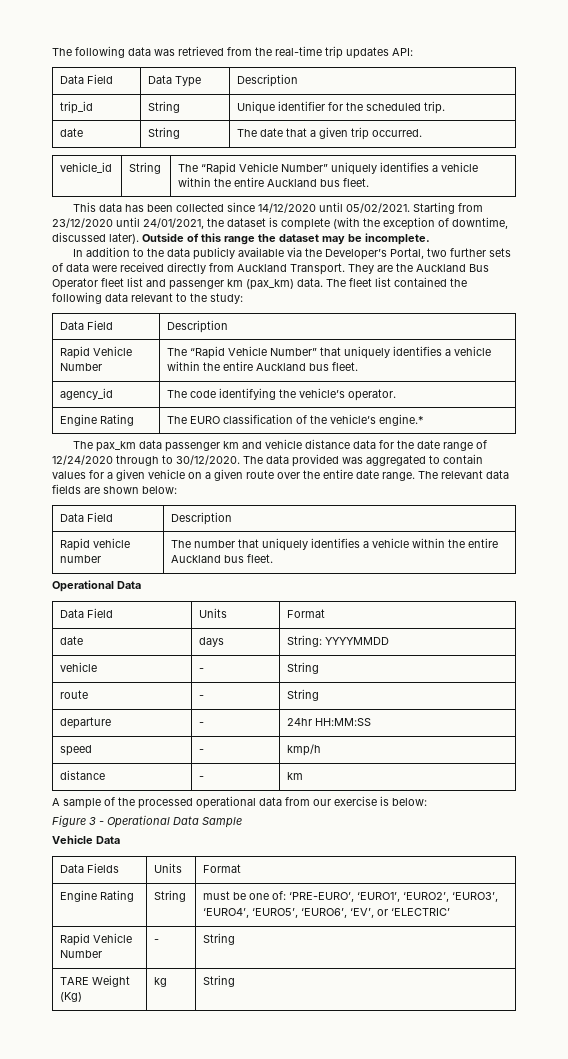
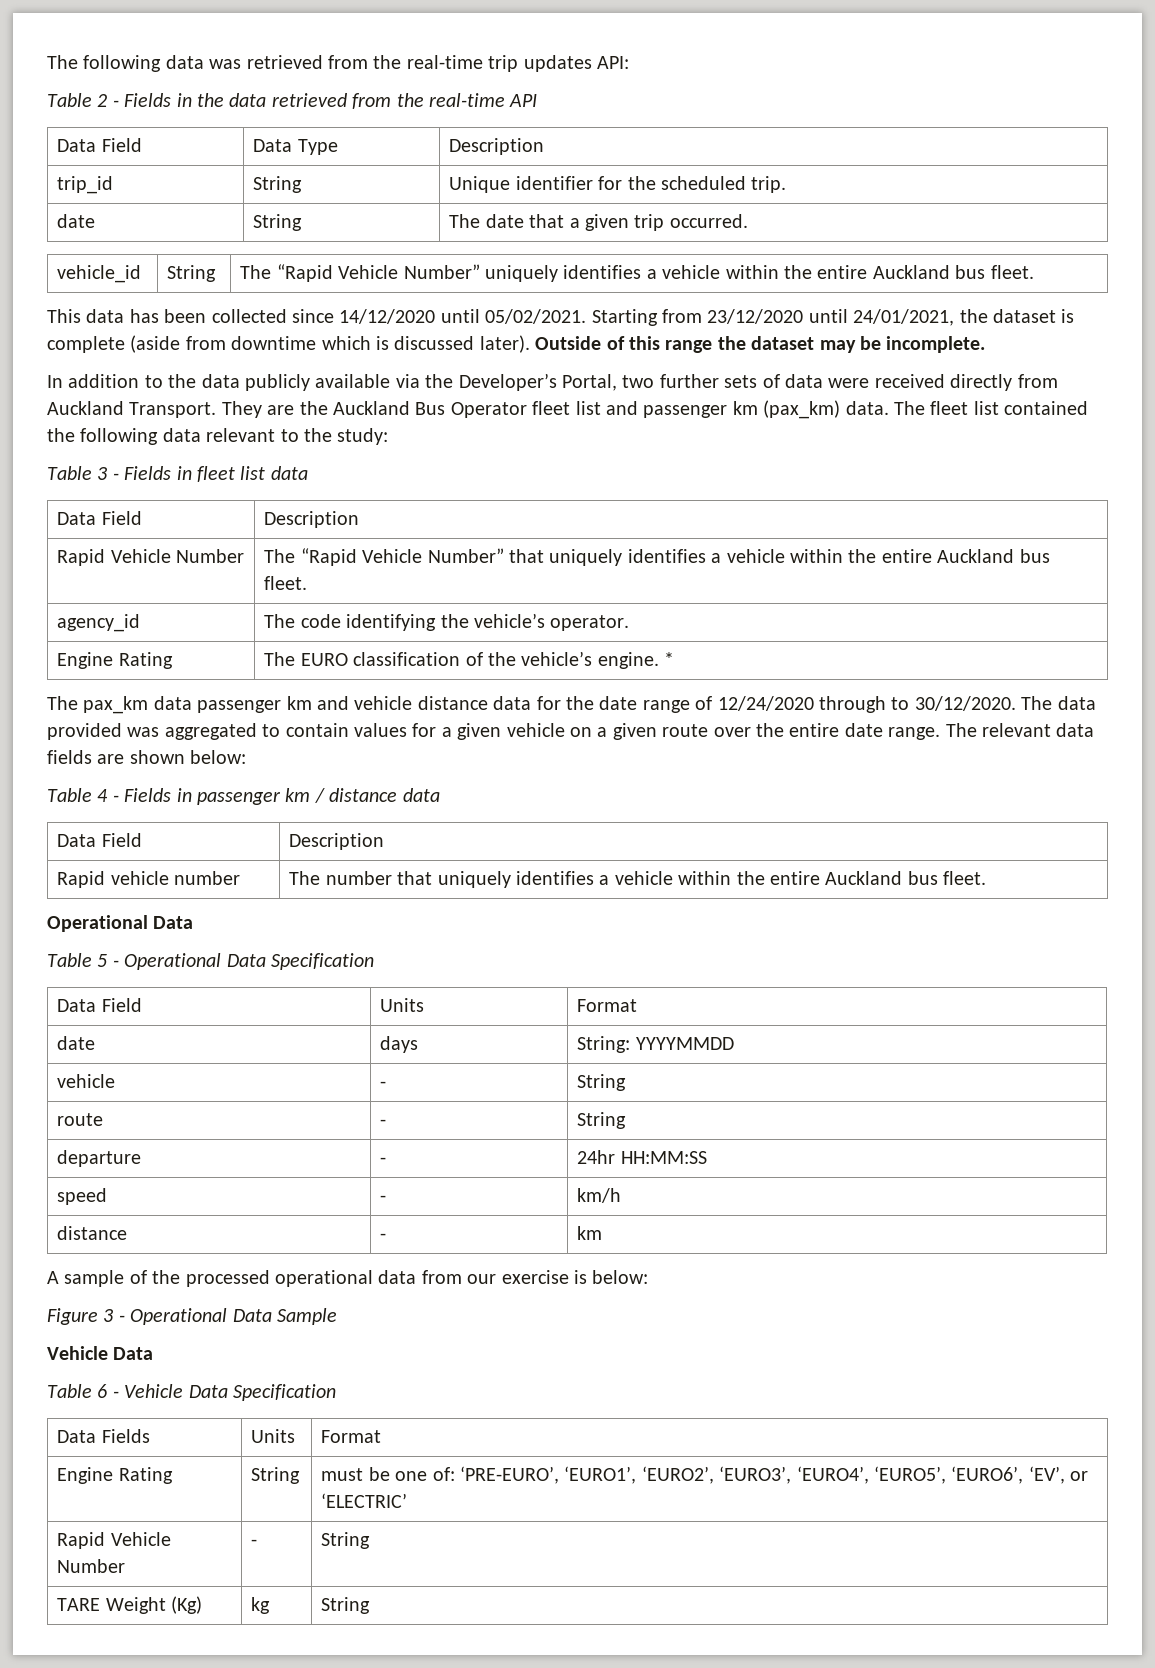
+ Table 2 - Fields in the data retrieved from the real-time API
- Starting from 23/12/2020 until 24/01/2021, the dataset is complete (with the exception of downtime, discussed later).
+ Starting from 23/12/2020 until 24/01/2021, the dataset is complete (aside from downtime which is discussed later).
+ Table 3 - Fields in fleet list data
- Engine Rating | The EURO classification of the vehicle’s engine.*
+ Engine Rating | The EURO classification of the vehicle’s engine. *
+ Table 4 - Fields in passenger km / distance data
+ Table 5 - Operational Data Specification
- speed | - | kmp/h
+ speed | - | km/h
+ Table 6 - Vehicle Data Specification

